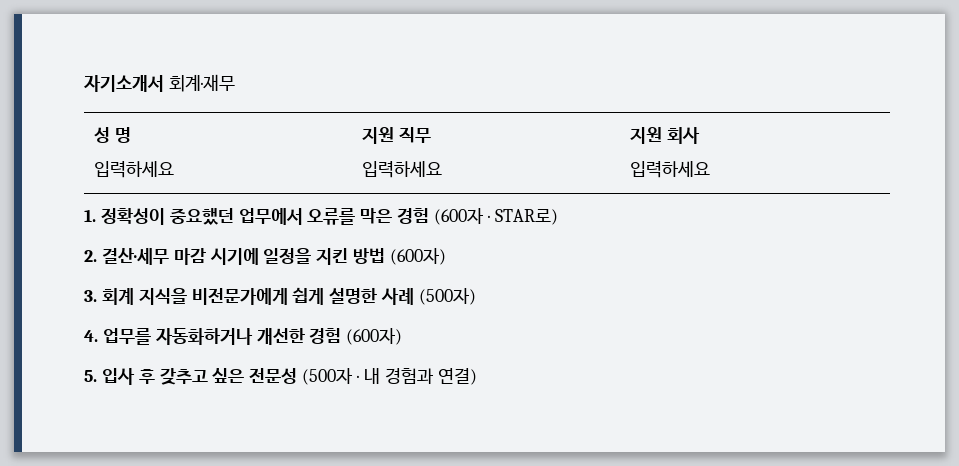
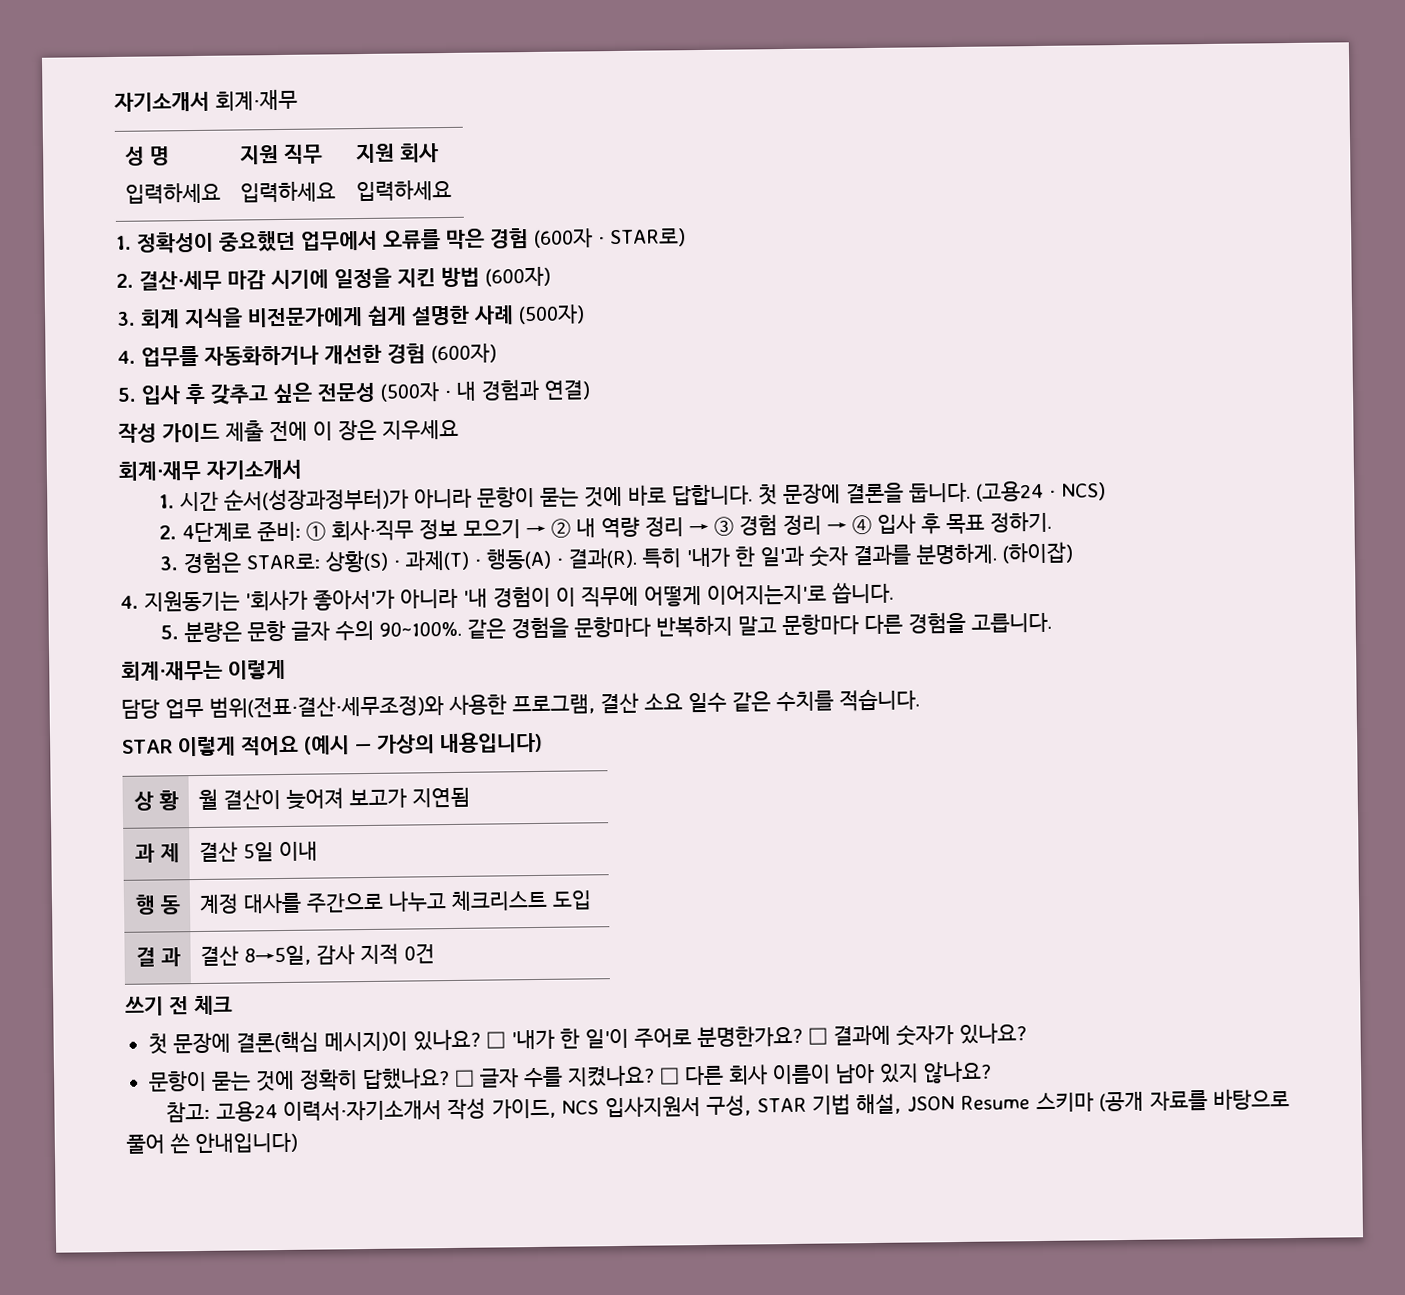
+ 작성 가이드 제출 전에 이 장은 지우세요
+ 회계·재무 자기소개서
+ 1. 시간 순서(성장과정부터)가 아니라 문항이 묻는 것에 바로 답합니다. 첫 문장에 결론을 둡니다. (고용24 · NCS)
+ 2. 4단계로 준비: ① 회사·직무 정보 모으기 → ② 내 역량 정리 → ③ 경험 정리 → ④ 입사 후 목표 정하기.
+ 3. 경험은 STAR로: 상황(S) · 과제(T) · 행동(A) · 결과(R). 특히 '내가 한 일'과 숫자 결과를 분명하게. (하이잡)
+ 4. 지원동기는 '회사가 좋아서'가 아니라 '내 경험이 이 직무에 어떻게 이어지는지'로 씁니다.
+ 5. 분량은 문항 글자 수의 90~100%. 같은 경험을 문항마다 반복하지 말고 문항마다 다른 경험을 고릅니다.
+ 회계·재무는 이렇게
+ 담당 업무 범위(전표·결산·세무조정)와 사용한 프로그램, 결산 소요 일수 같은 수치를 적습니다.
+ STAR 이렇게 적어요 (예시 — 가상의 내용입니다)
+ 상 황 | 월 결산이 늦어져 보고가 지연됨
+ 과 제 | 결산 5일 이내
+ 행 동 | 계정 대사를 주간으로 나누고 체크리스트 도입
+ 결 과 | 결산 8→5일, 감사 지적 0건
+ 쓰기 전 체크
+ 첫 문장에 결론(핵심 메시지)이 있나요? □ '내가 한 일'이 주어로 분명한가요? □ 결과에 숫자가 있나요?
+ 문항이 묻는 것에 정확히 답했나요? □ 글자 수를 지켰나요? □ 다른 회사 이름이 남아 있지 않나요?
+ 참고: 고용24 이력서·자기소개서 작성 가이드, NCS 입사지원서 구성, STAR 기법 해설, JSON Resume 스키마 (공개 자료를 바탕으로 풀어 쓴 안내입니다)

